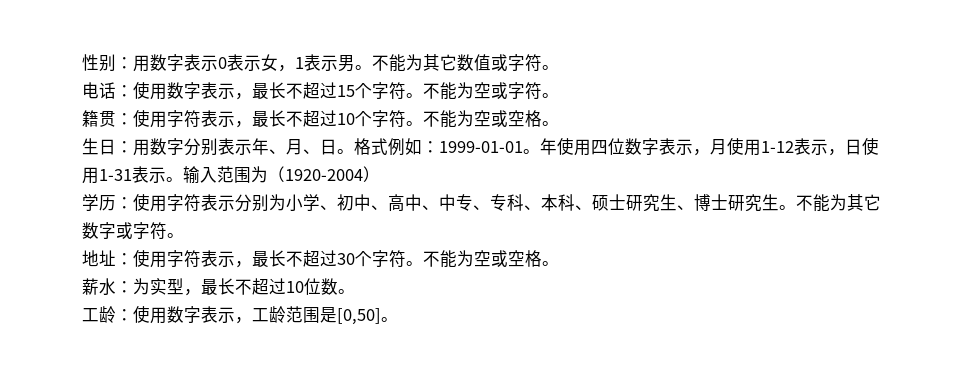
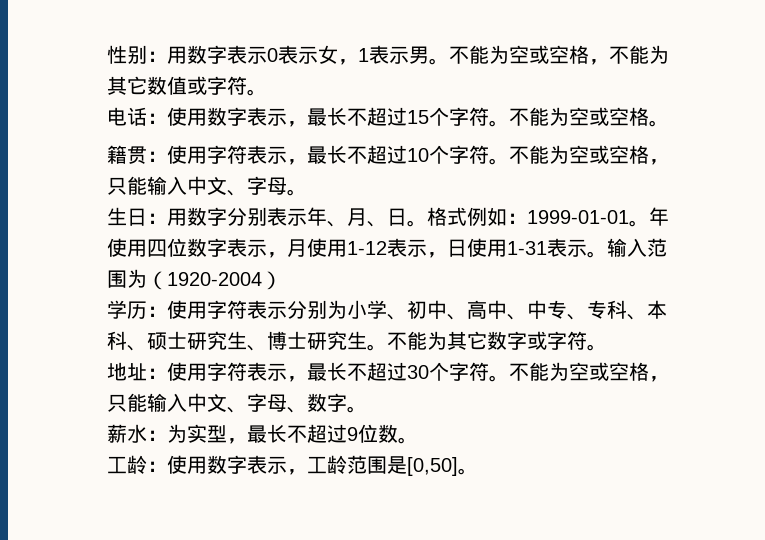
- 不能为其它数值或字符。
+ 不能为空或空格，不能为其它数值或字符。
- 不能为空或字符。
+ 不能为空或空格。
- 籍贯：使用字符表示，最长不超过10个字符。不能为空或空格。
+ 籍贯：使用字符表示，最长不超过10个字符。不能为空或空格，只能输入中文、字母。
- 地址：使用字符表示，最长不超过30个字符。不能为空或空格。
+ 地址：使用字符表示，最长不超过30个字符。不能为空或空格，只能输入中文、字母、数字。
- 薪水：为实型，最长不超过10位数。
+ 薪水：为实型，最长不超过9位数。

